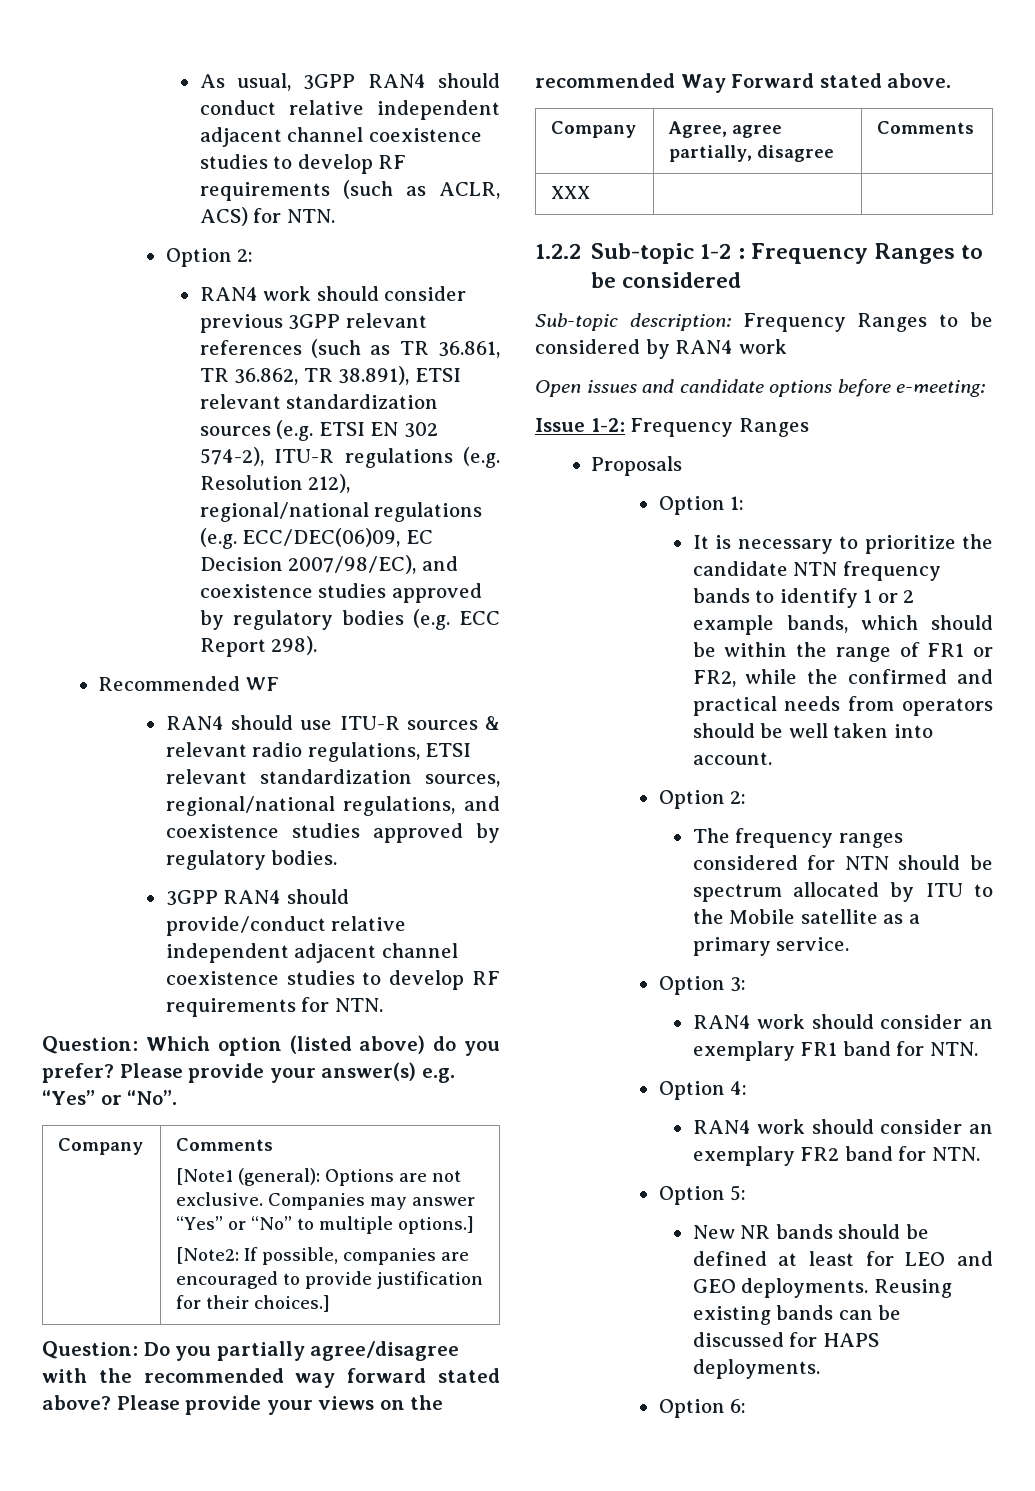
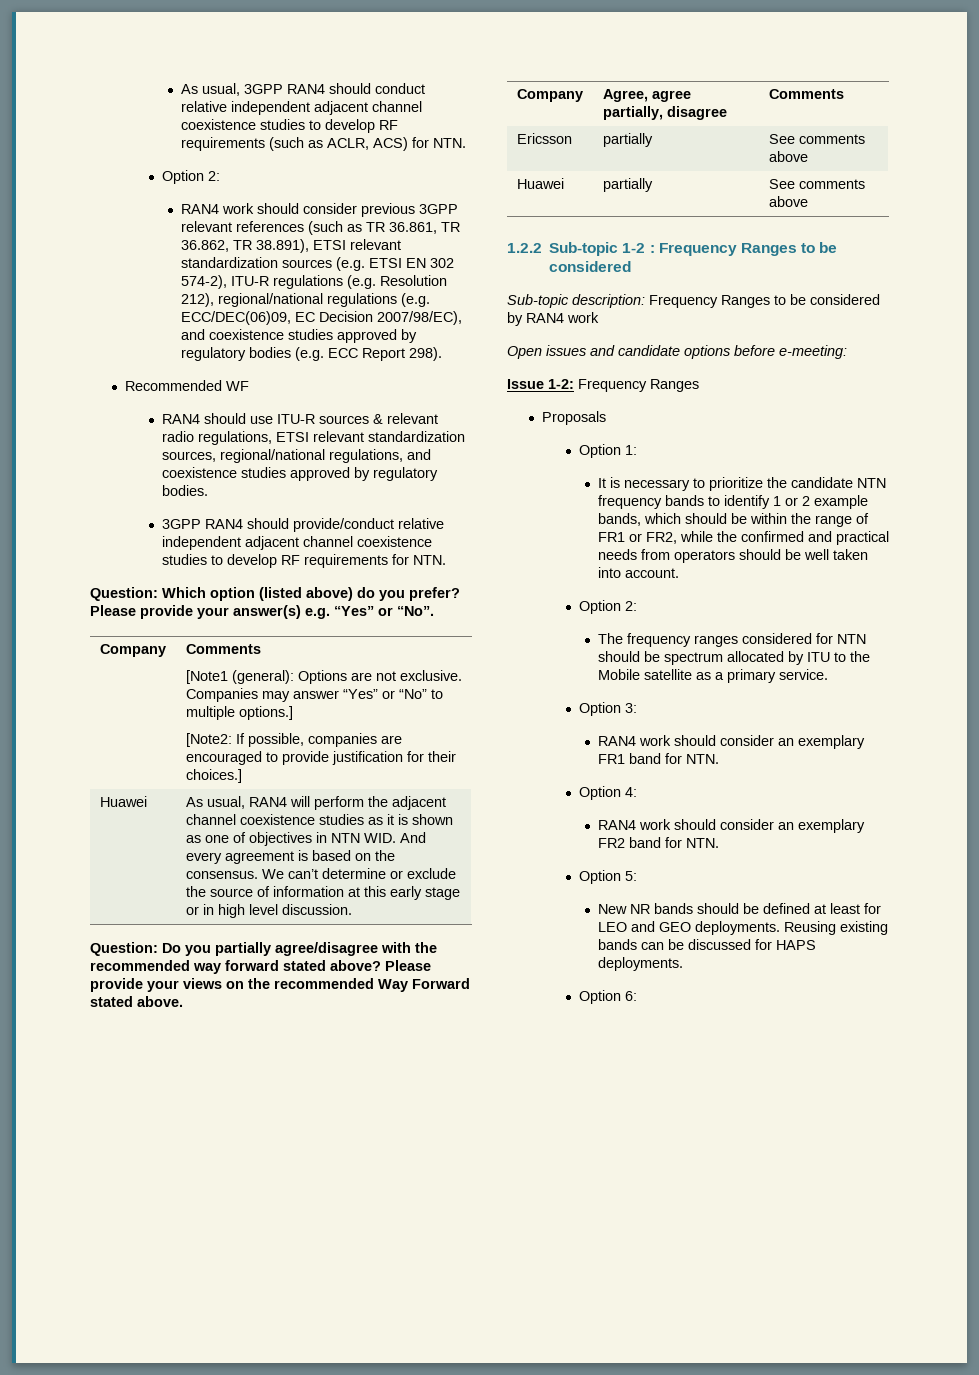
+ Huawei | As usual, RAN4 will perform the adjacent channel coexistence studies as it is shown as one of objectives in NTN WID. And every agreement is based on the consensus. We can’t determine or exclude the source of information at this early stage or in high level discussion.
- XXX | |
+ Ericsson | partially | See comments above
+ Huawei | partially | See comments above

